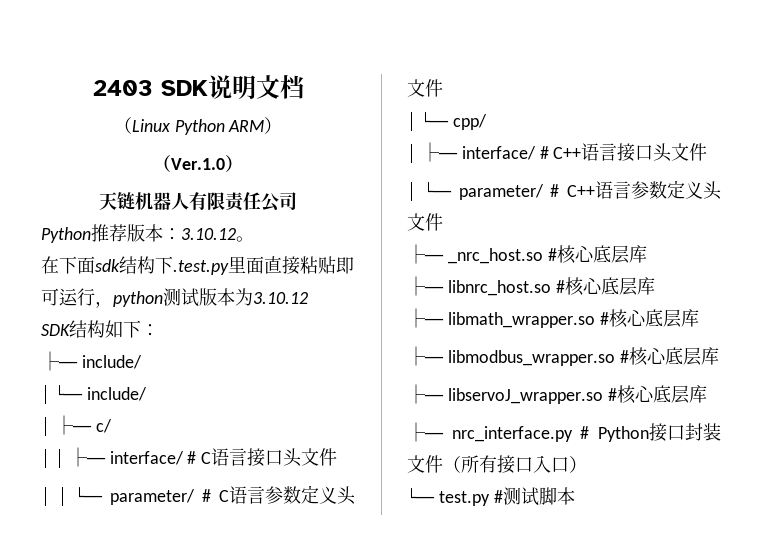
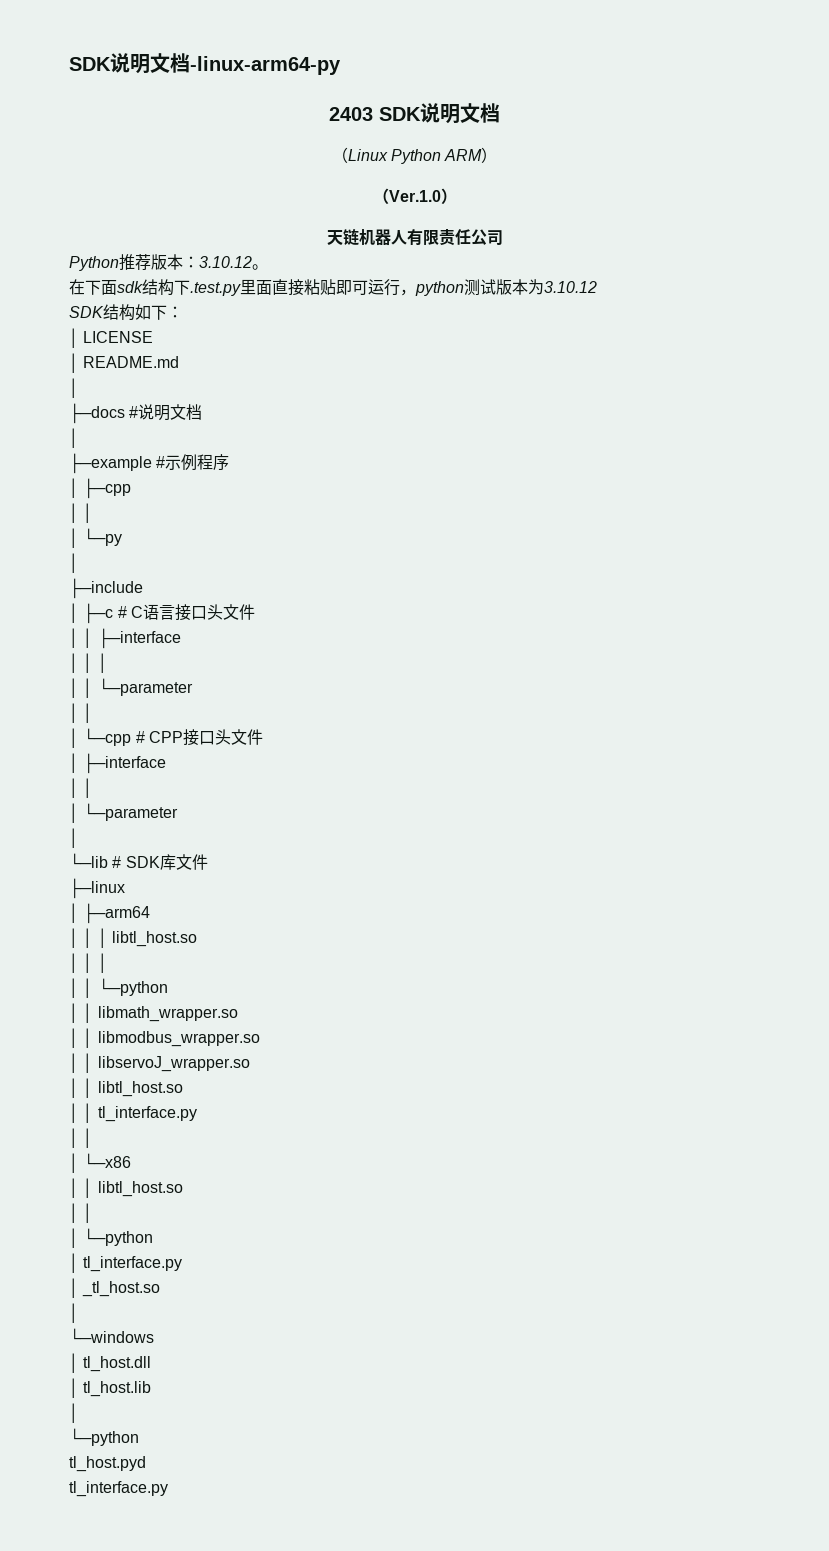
+ SDK说明文档-linux-arm64-py
- ├── include/
- │ └── include/
- │ ├── c/
- │ │ ├── interface/ # C语言接口头文件
+ │ LICENSE
+ │ README.md
+ │
+ ├─docs #说明文档
+ │
+ ├─example #示例程序
+ │ ├─cpp
+ │ │
+ │ └─py
+ │
+ ├─include
+ │ ├─c # C语言接口头文件
- │ │ └── parameter/ # C语言参数定义头文件
- │ └── cpp/
- │ ├── interface/ # C++语言接口头文件
- │ └── parameter/ # C++语言参数定义头文件
- ├── _nrc_host.so #核心底层库
- ├── libnrc_host.so #核心底层库
- ├── libmath_wrapper.so #核心底层库
- ├── libmodbus_wrapper.so #核心底层库
- ├── libservoJ_wrapper.so #核心底层库
- ├── nrc_interface.py # Python接口封装文件（所有接口入口）
- └── test.py #测试脚本
+ │ │ ├─interface
+ │ │ │
+ │ │ └─parameter
+ │ │
+ │ └─cpp # CPP接口头文件
+ │ ├─interface
+ │ │
+ │ └─parameter
+ │
+ └─lib # SDK库文件
+ ├─linux
+ │ ├─arm64
+ │ │ │ libtl_host.so
+ │ │ │
+ │ │ └─python
+ │ │ libmath_wrapper.so
+ │ │ libmodbus_wrapper.so
+ │ │ libservoJ_wrapper.so
+ │ │ libtl_host.so
+ │ │ tl_interface.py
+ │ │
+ │ └─x86
+ │ │ libtl_host.so
+ │ │
+ │ └─python
+ │ tl_interface.py
+ │ _tl_host.so
+ │
+ └─windows
+ │ tl_host.dll
+ │ tl_host.lib
+ │
+ └─python
+ tl_host.pyd
+ tl_interface.py

